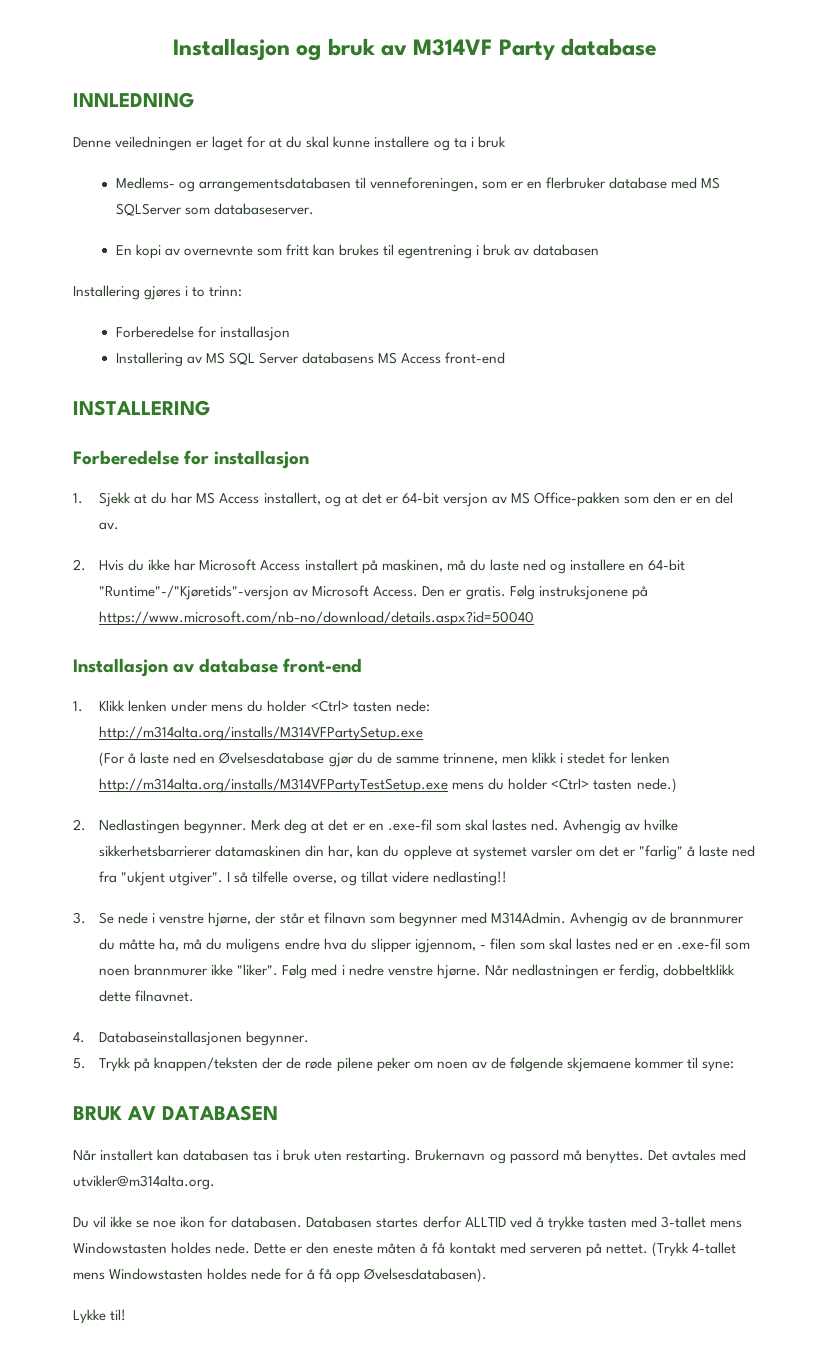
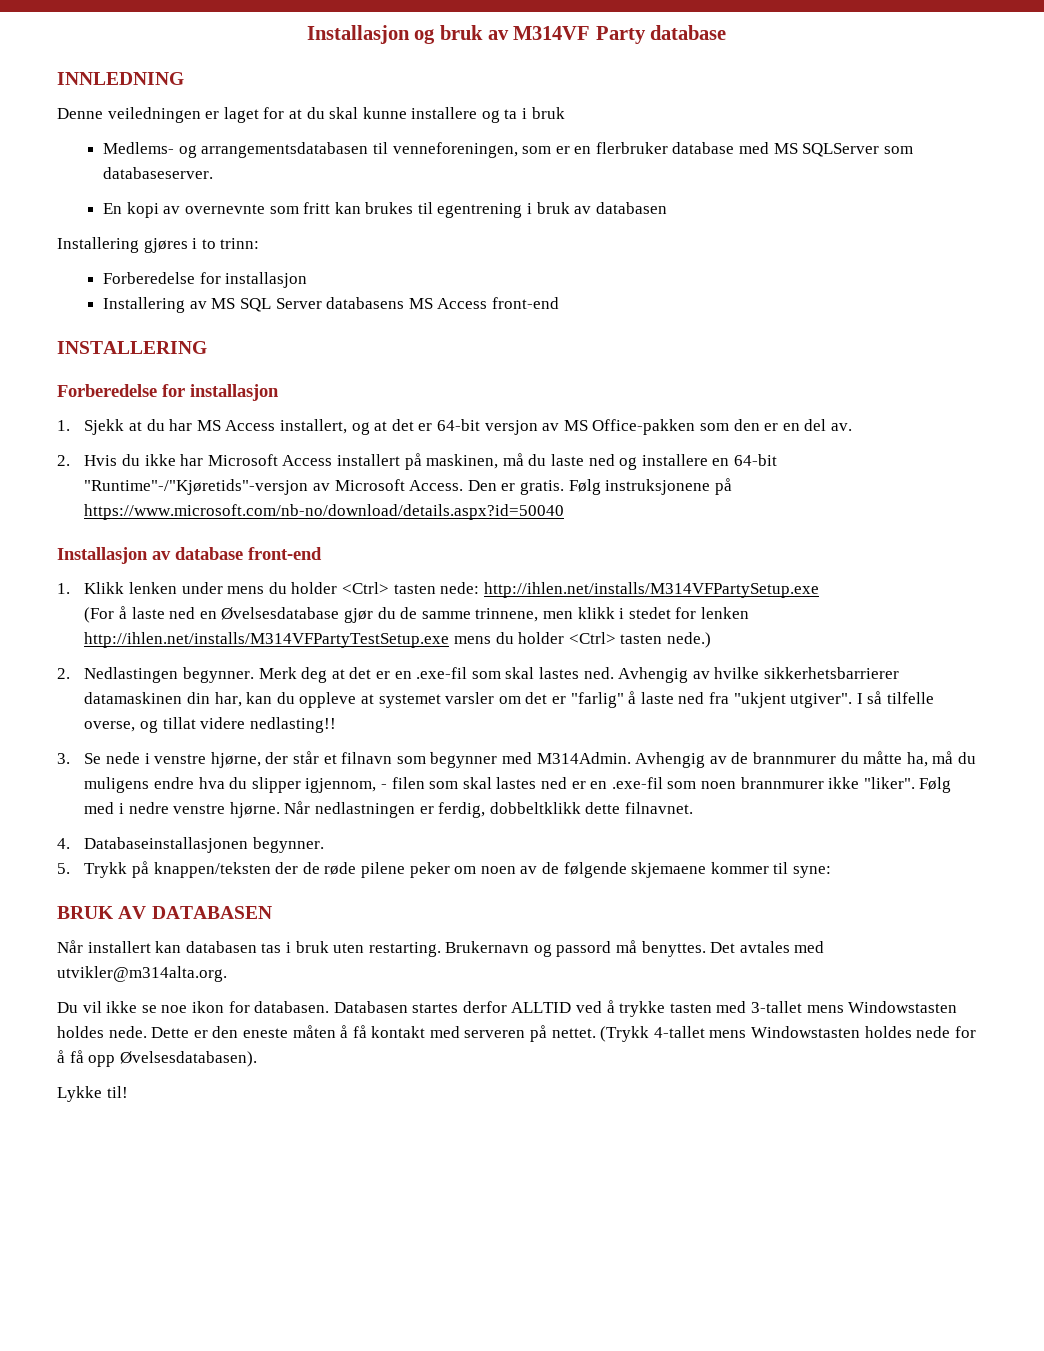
- 1. Klikk lenken under mens du holder <Ctrl> tasten nede: http://m314alta.org/installs/M314VFPartySetup.exe
+ 1. Klikk lenken under mens du holder <Ctrl> tasten nede: http://ihlen.net/installs/M314VFPartySetup.exe
- (For å laste ned en Øvelsesdatabase gjør du de samme trinnene, men klikk i stedet for lenken http://m314alta.org/installs/M314VFPartyTestSetup.exe mens du holder <Ctrl> tasten nede.)
+ (For å laste ned en Øvelsesdatabase gjør du de samme trinnene, men klikk i stedet for lenken http://ihlen.net/installs/M314VFPartyTestSetup.exe mens du holder <Ctrl> tasten nede.)

